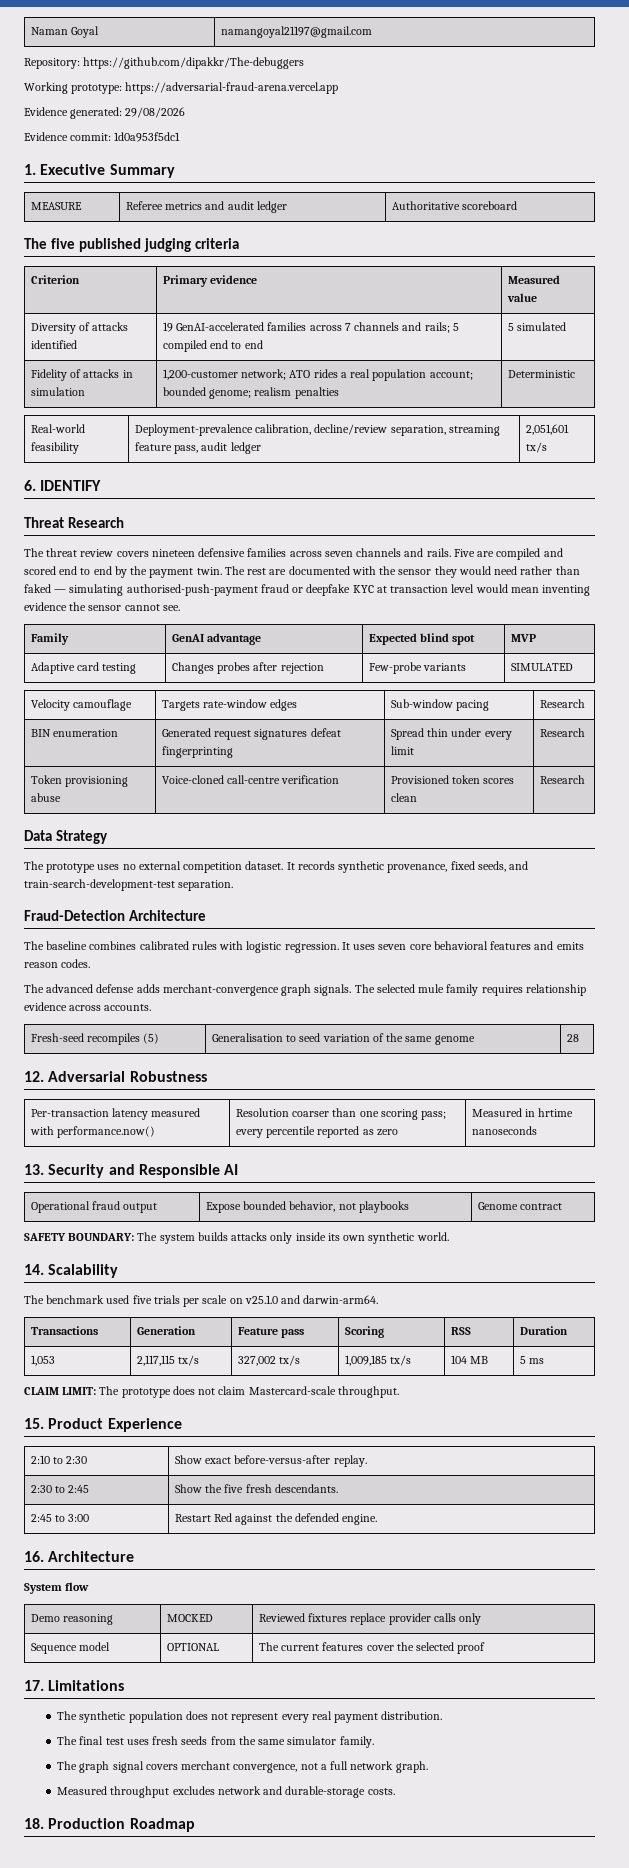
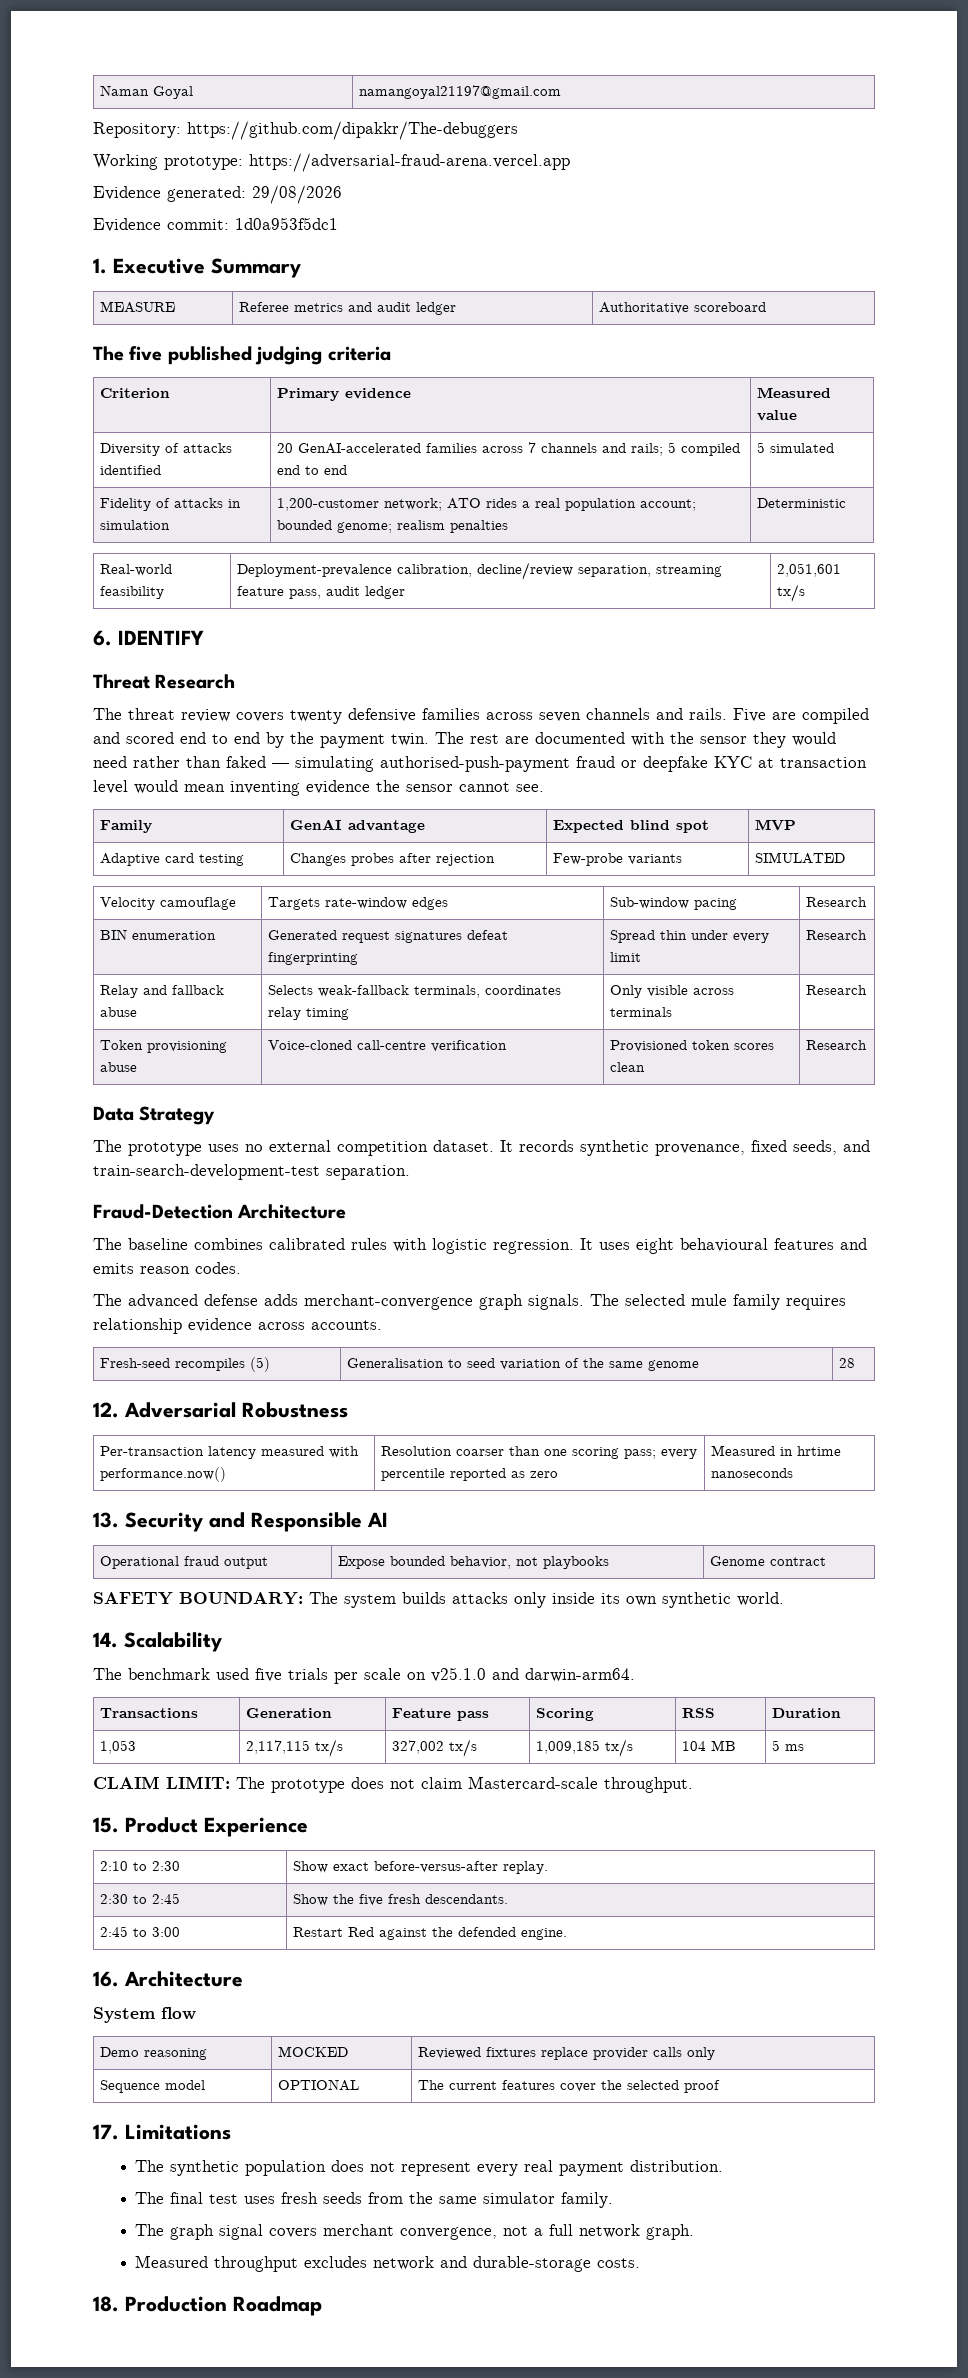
- Diversity of attacks identified | 19 GenAI-accelerated families across 7 channels and rails; 5 compiled end to end | 5 simulated
+ Diversity of attacks identified | 20 GenAI-accelerated families across 7 channels and rails; 5 compiled end to end | 5 simulated
- The threat review covers nineteen defensive families across seven channels and rails.
+ The threat review covers twenty defensive families across seven channels and rails.
+ Relay and fallback abuse | Selects weak-fallback terminals, coordinates relay timing | Only visible across terminals | Research
- It uses seven core behavioral features and emits reason codes.
+ It uses eight behavioural features and emits reason codes.

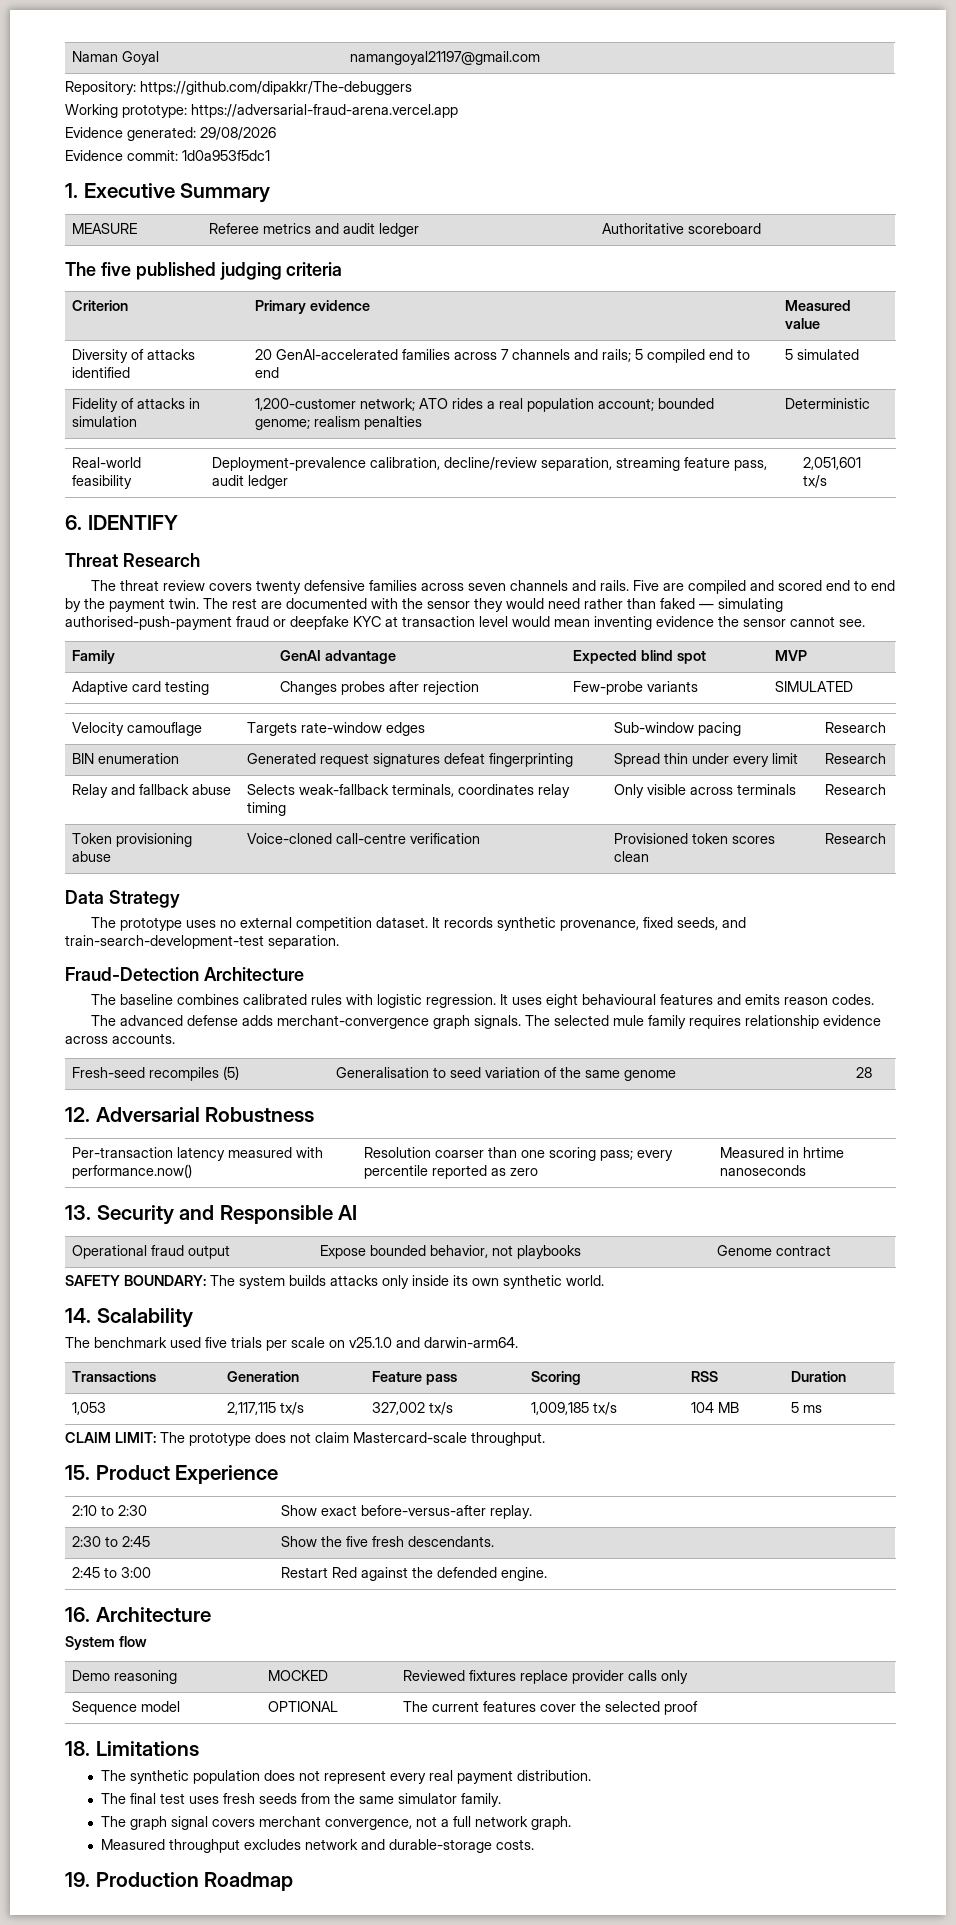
- 17. Limitations
+ 18. Limitations
- 18. Production Roadmap
+ 19. Production Roadmap

